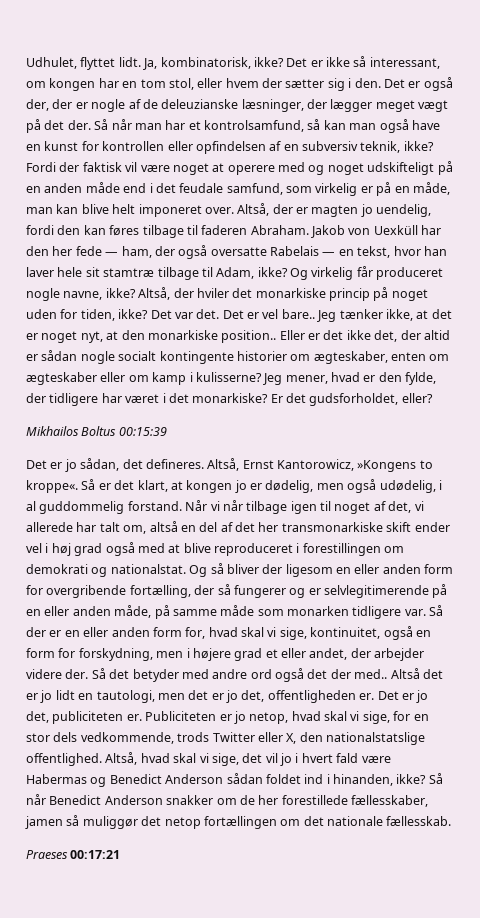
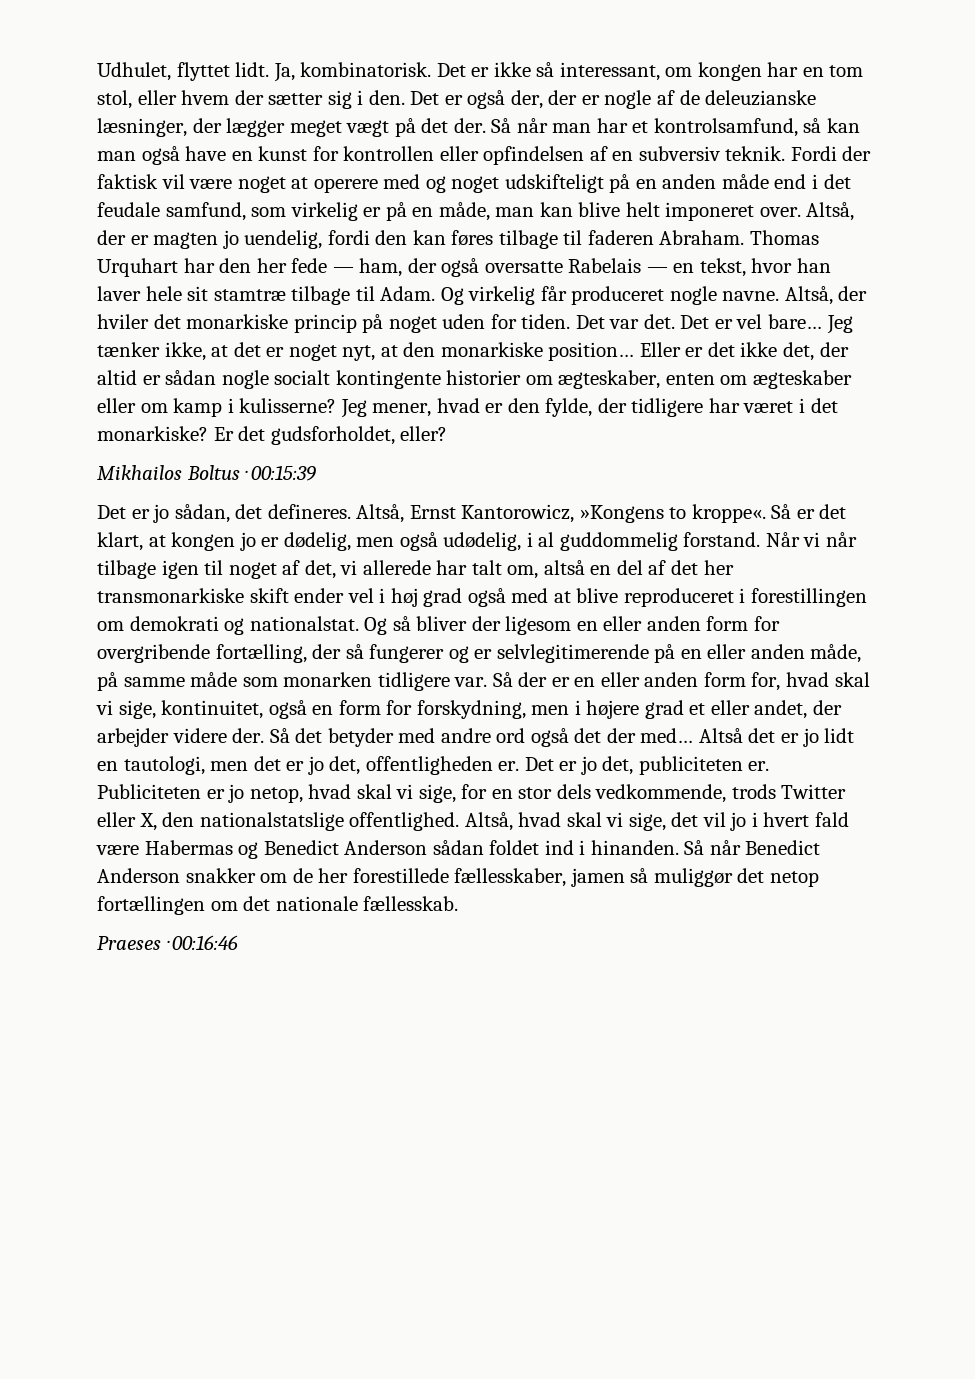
- Ja, kombinatorisk, ikke?
+ Ja, kombinatorisk.
- Så når man har et kontrolsamfund, så kan man også have en kunst for kontrollen eller opfindelsen af en subversiv teknik, ikke?
+ Så når man har et kontrolsamfund, så kan man også have en kunst for kontrollen eller opfindelsen af en subversiv teknik.
- Jakob von Uexküll har den her fede — ham, der også oversatte Rabelais — en tekst, hvor han laver hele sit stamtræ tilbage til Adam, ikke?
+ Thomas Urquhart har den her fede — ham, der også oversatte Rabelais — en tekst, hvor han laver hele sit stamtræ tilbage til Adam.
- Og virkelig får produceret nogle navne, ikke?
+ Og virkelig får produceret nogle navne.
- Altså, der hviler det monarkiske princip på noget uden for tiden, ikke?
+ Altså, der hviler det monarkiske princip på noget uden for tiden.
- Det er vel bare..
+ Det er vel bare…
- Jeg tænker ikke, at det er noget nyt, at den monarkiske position..
+ Jeg tænker ikke, at det er noget nyt, at den monarkiske position…
- Mikhailos Boltus 00:15:39
+ Mikhailos Boltus · 00:15:39
- Så det betyder med andre ord også det der med..
+ Så det betyder med andre ord også det der med…
- Altså, hvad skal vi sige, det vil jo i hvert fald være Habermas og Benedict Anderson sådan foldet ind i hinanden, ikke?
+ Altså, hvad skal vi sige, det vil jo i hvert fald være Habermas og Benedict Anderson sådan foldet ind i hinanden.
- Praeses 00:17:21
+ Praeses · 00:16:46

